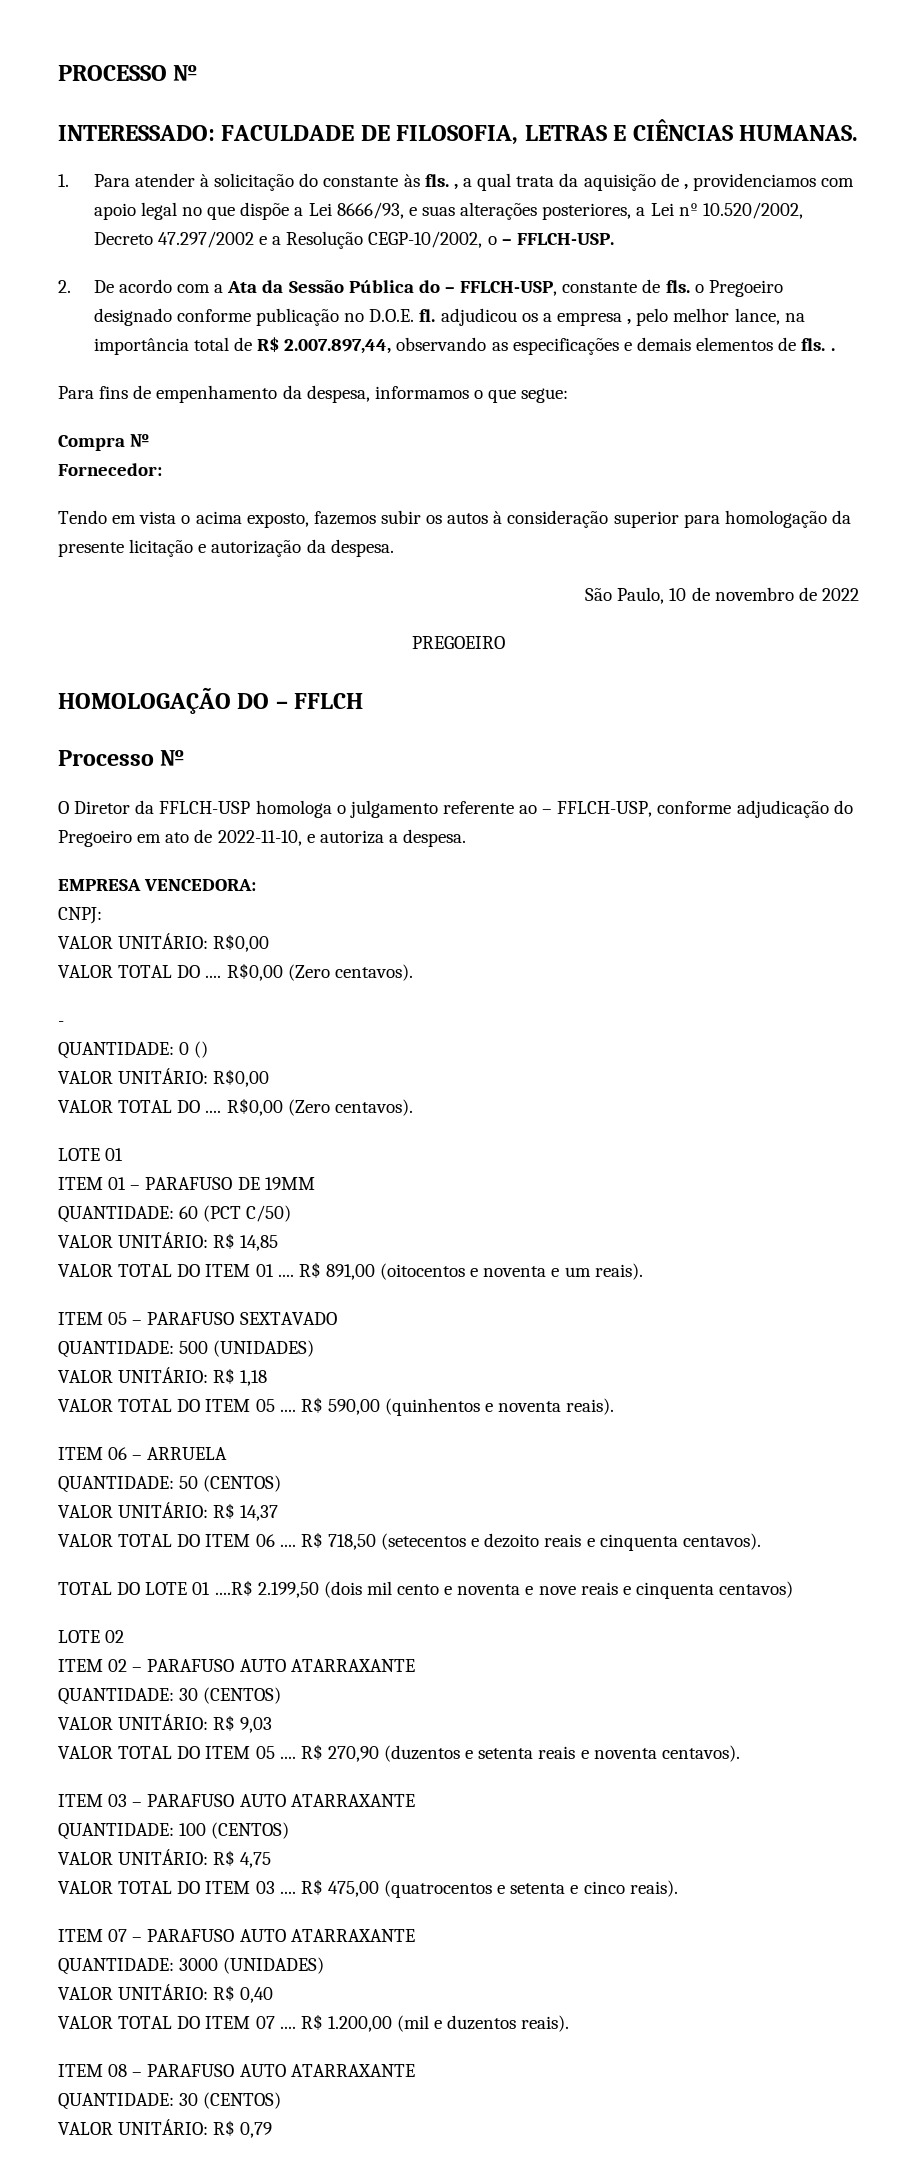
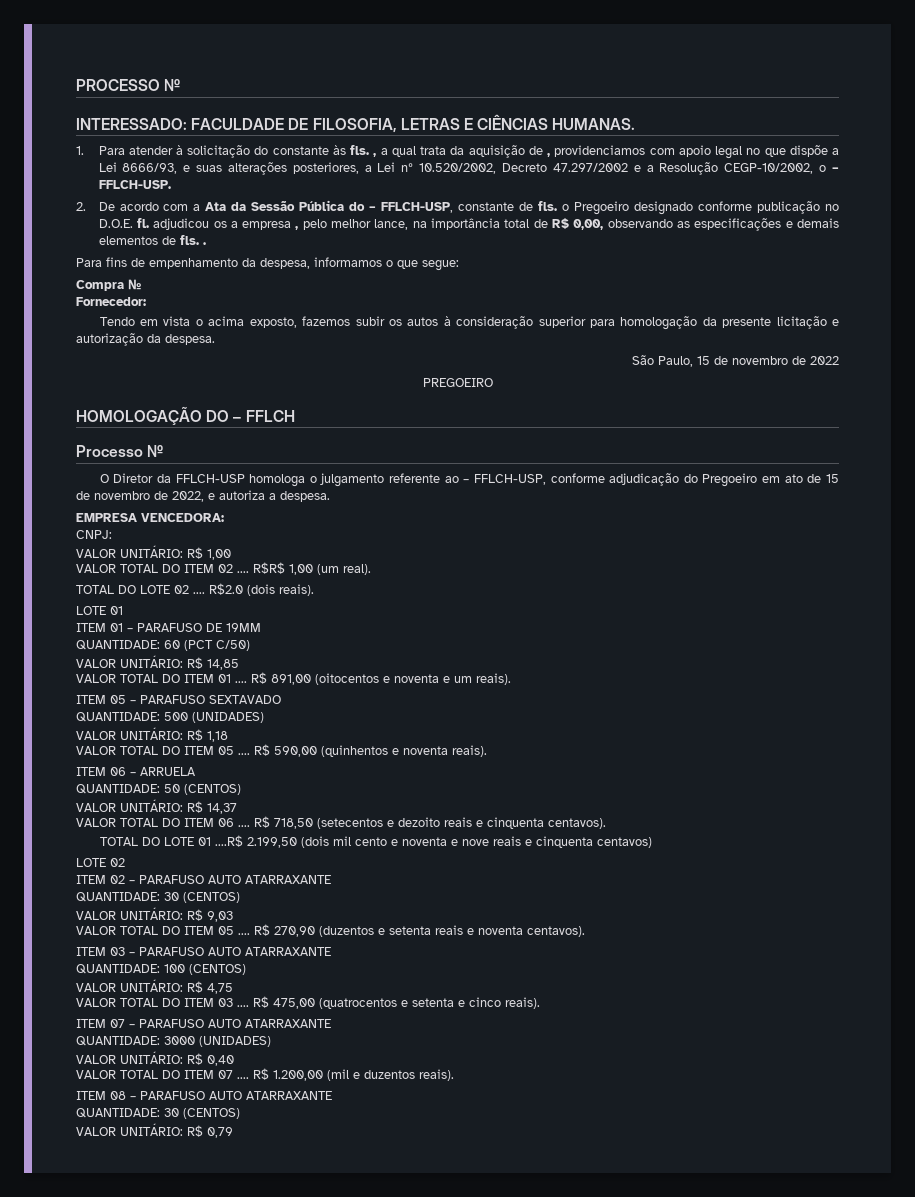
- 2. De acordo com a Ata da Sessão Pública do – FFLCH-USP, constante de fls. o Pregoeiro designado conforme publicação no D.O.E. fl. adjudicou os a empresa , pelo melhor lance, na importância total de R$ 2.007.897,44, observando as especificações e demais elementos de fls. .
+ 2. De acordo com a Ata da Sessão Pública do – FFLCH-USP, constante de fls. o Pregoeiro designado conforme publicação no D.O.E. fl. adjudicou os a empresa , pelo melhor lance, na importância total de R$ 0,00, observando as especificações e demais elementos de fls. .
- São Paulo, 10 de novembro de 2022
+ São Paulo, 15 de novembro de 2022
- O Diretor da FFLCH-USP homologa o julgamento referente ao – FFLCH-USP, conforme adjudicação do Pregoeiro em ato de 2022-11-10, e autoriza a despesa.
+ O Diretor da FFLCH-USP homologa o julgamento referente ao – FFLCH-USP, conforme adjudicação do Pregoeiro em ato de 15 de novembro de 2022, e autoriza a despesa.
  CNPJ:
- VALOR UNITÁRIO: R$0,00
- VALOR TOTAL DO .... R$0,00 (Zero centavos).
- -
- QUANTIDADE: 0 ()
- VALOR UNITÁRIO: R$0,00
- VALOR TOTAL DO .... R$0,00 (Zero centavos).
+ VALOR UNITÁRIO: R$ 1,00
+ VALOR TOTAL DO ITEM 02 .... R$R$ 1,00 (um real).
+ TOTAL DO LOTE 02 .... R$2.0 (dois reais).

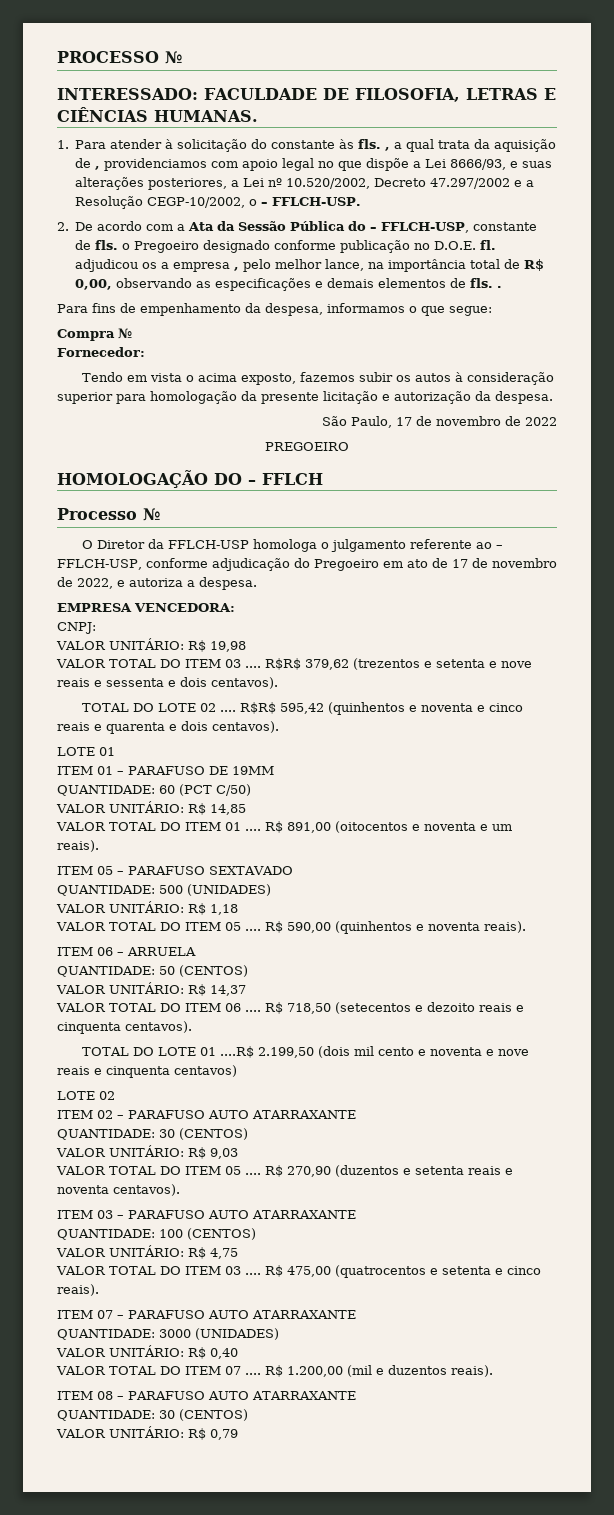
- São Paulo, 15 de novembro de 2022
+ São Paulo, 17 de novembro de 2022
- O Diretor da FFLCH-USP homologa o julgamento referente ao – FFLCH-USP, conforme adjudicação do Pregoeiro em ato de 15 de novembro de 2022, e autoriza a despesa.
+ O Diretor da FFLCH-USP homologa o julgamento referente ao – FFLCH-USP, conforme adjudicação do Pregoeiro em ato de 17 de novembro de 2022, e autoriza a despesa.
- VALOR UNITÁRIO: R$ 1,00
- VALOR TOTAL DO ITEM 02 .... R$R$ 1,00 (um real).
+ VALOR UNITÁRIO: R$ 19,98
+ VALOR TOTAL DO ITEM 03 .... R$R$ 379,62 (trezentos e setenta e nove reais e sessenta e dois centavos).
- R$2.0 (dois reais).
+ R$R$ 595,42 (quinhentos e noventa e cinco reais e quarenta e dois centavos).

